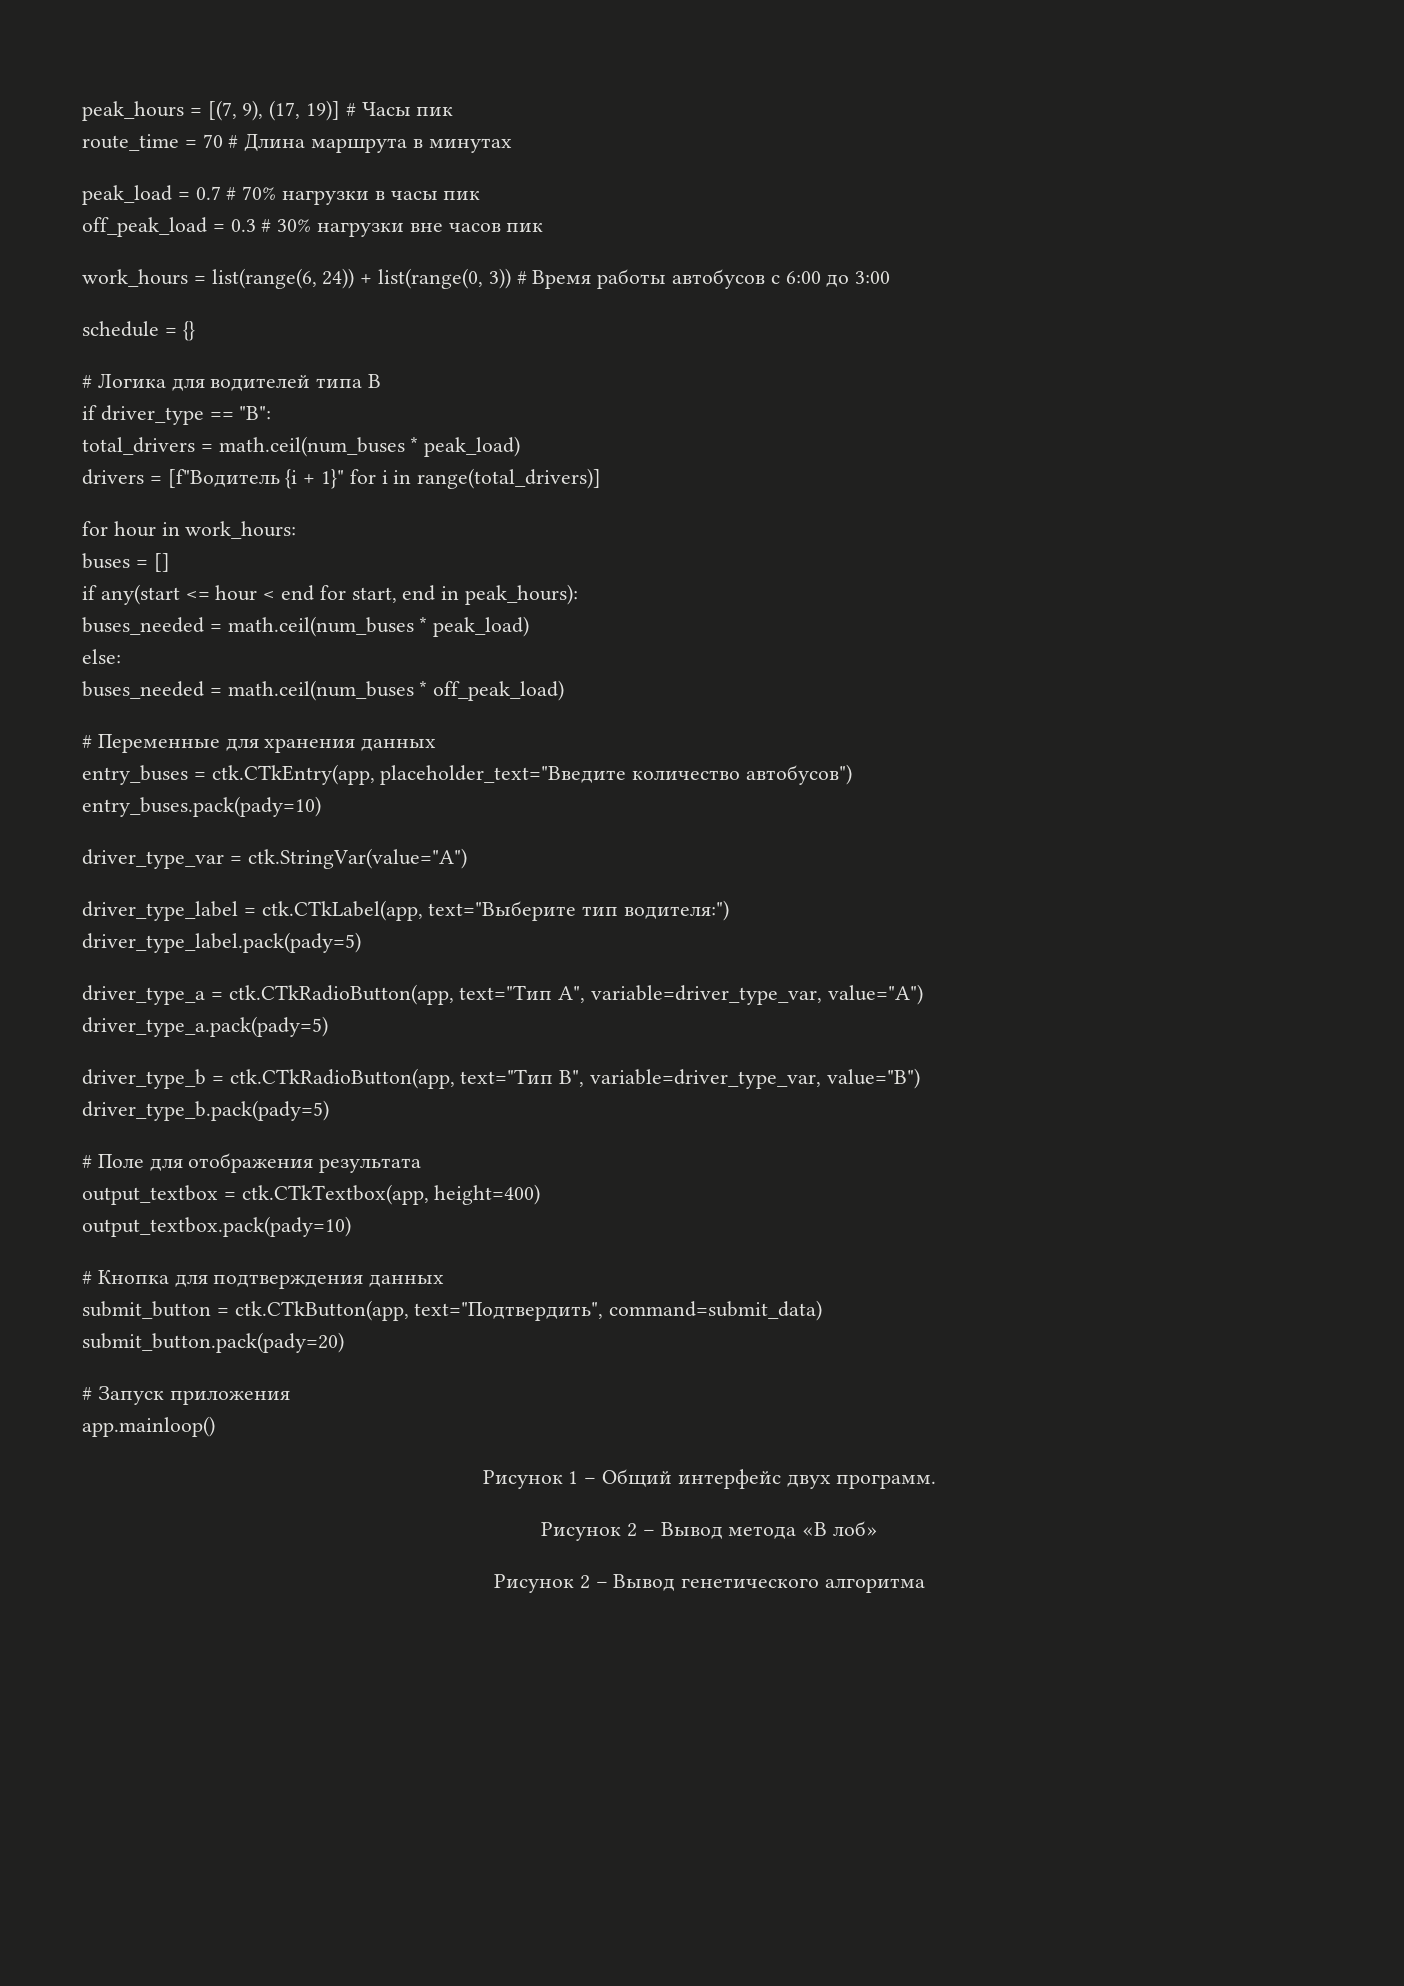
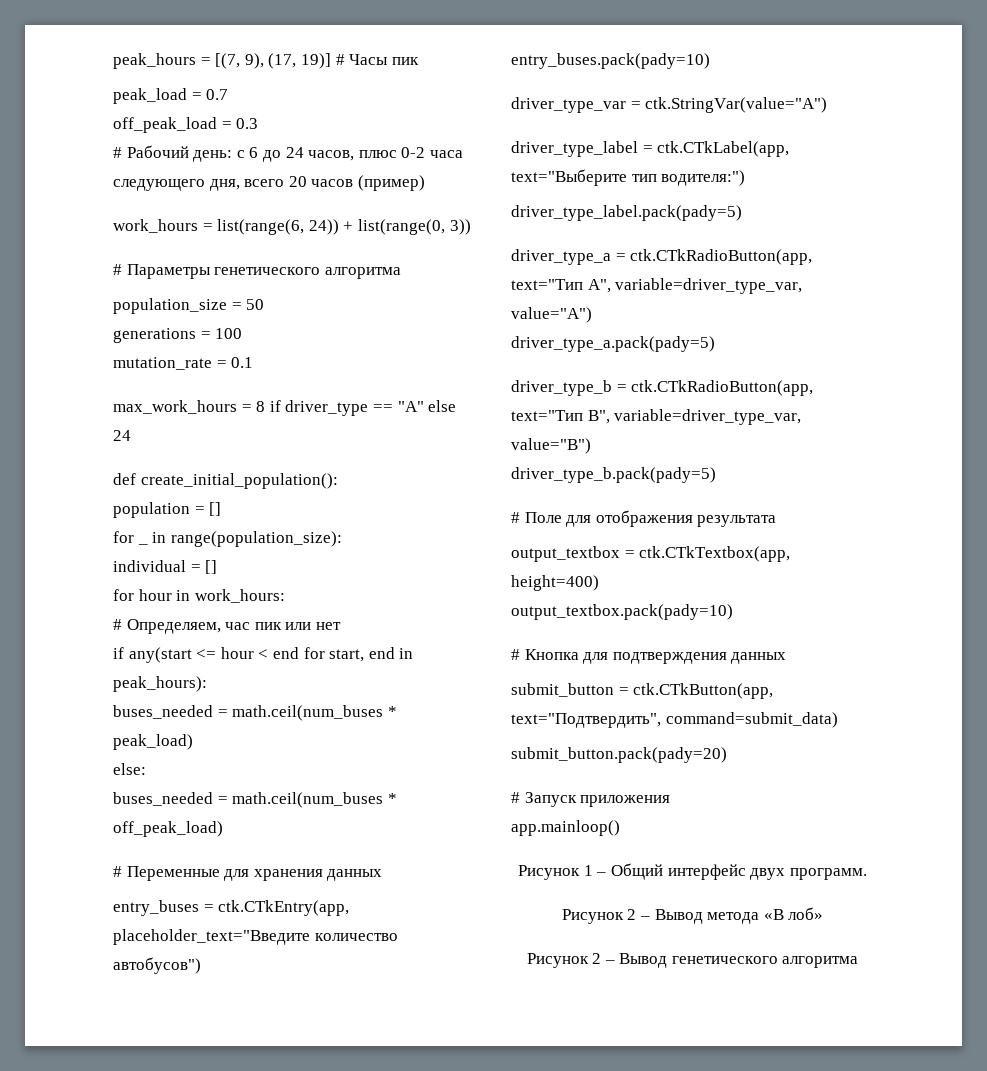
- route_time = 70 # Длина маршрута в минутах
- peak_load = 0.7 # 70% нагрузки в часы пик
- off_peak_load = 0.3 # 30% нагрузки вне часов пик
+ peak_load = 0.7
+ off_peak_load = 0.3
+ # Рабочий день: с 6 до 24 часов, плюс 0-2 часа следующего дня, всего 20 часов (пример)
- work_hours = list(range(6, 24)) + list(range(0, 3)) # Время работы автобусов с 6:00 до 3:00
- schedule = {}
- # Логика для водителей типа B
- if driver_type == "B":
- total_drivers = math.ceil(num_buses * peak_load)
- drivers = [f"Водитель {i + 1}" for i in range(total_drivers)]
+ work_hours = list(range(6, 24)) + list(range(0, 3))
+ # Параметры генетического алгоритма
+ population_size = 50
+ generations = 100
+ mutation_rate = 0.1
+ max_work_hours = 8 if driver_type == "A" else 24
+ def create_initial_population():
+ population = []
+ for _ in range(population_size):
+ individual = []
  for hour in work_hours:
- buses = []
+ # Определяем, час пик или нет

